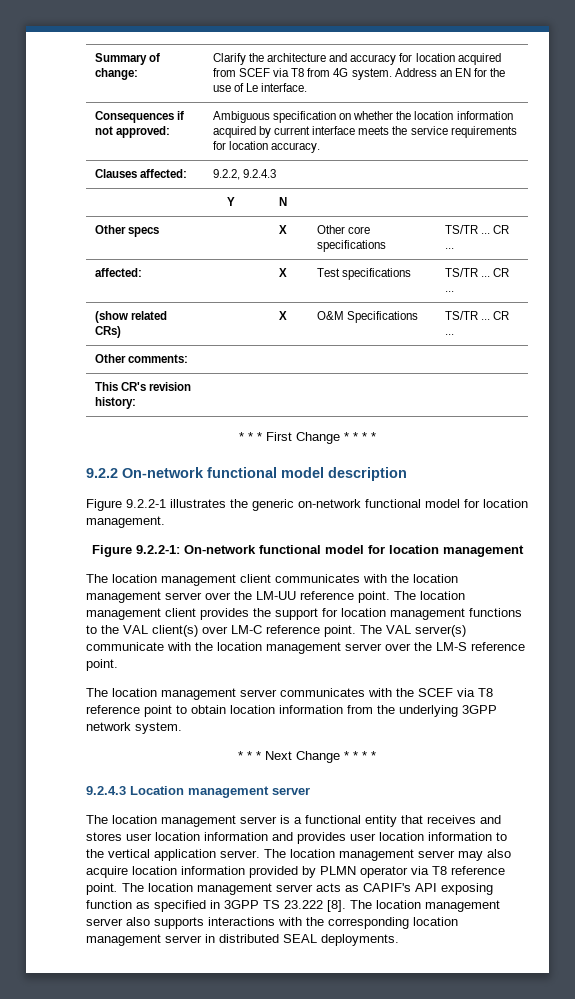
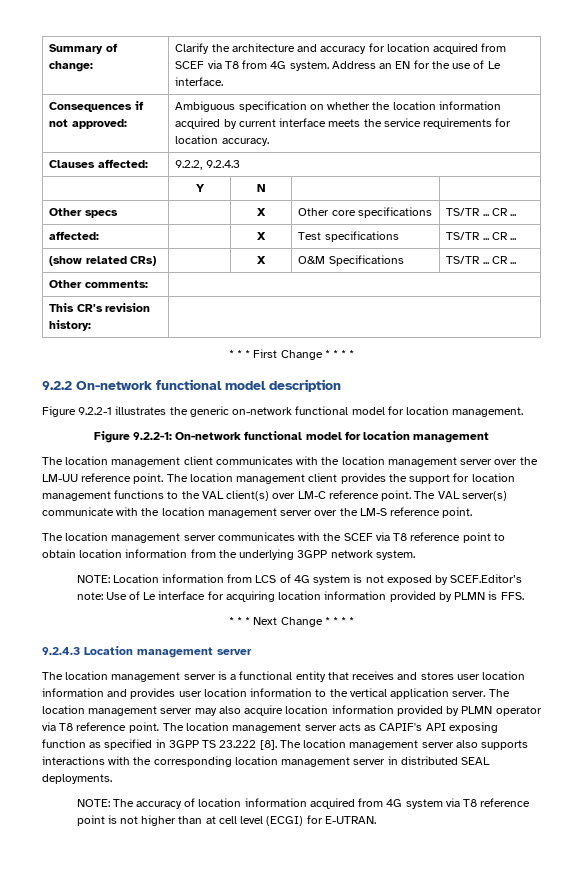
+ NOTE: Location information from LCS of 4G system is not exposed by SCEF.Editor’s note: Use of Le interface for acquiring location information provided by PLMN is FFS.
+ NOTE: The accuracy of location information acquired from 4G system via T8 reference point is not higher than at cell level (ECGI) for E-UTRAN.

